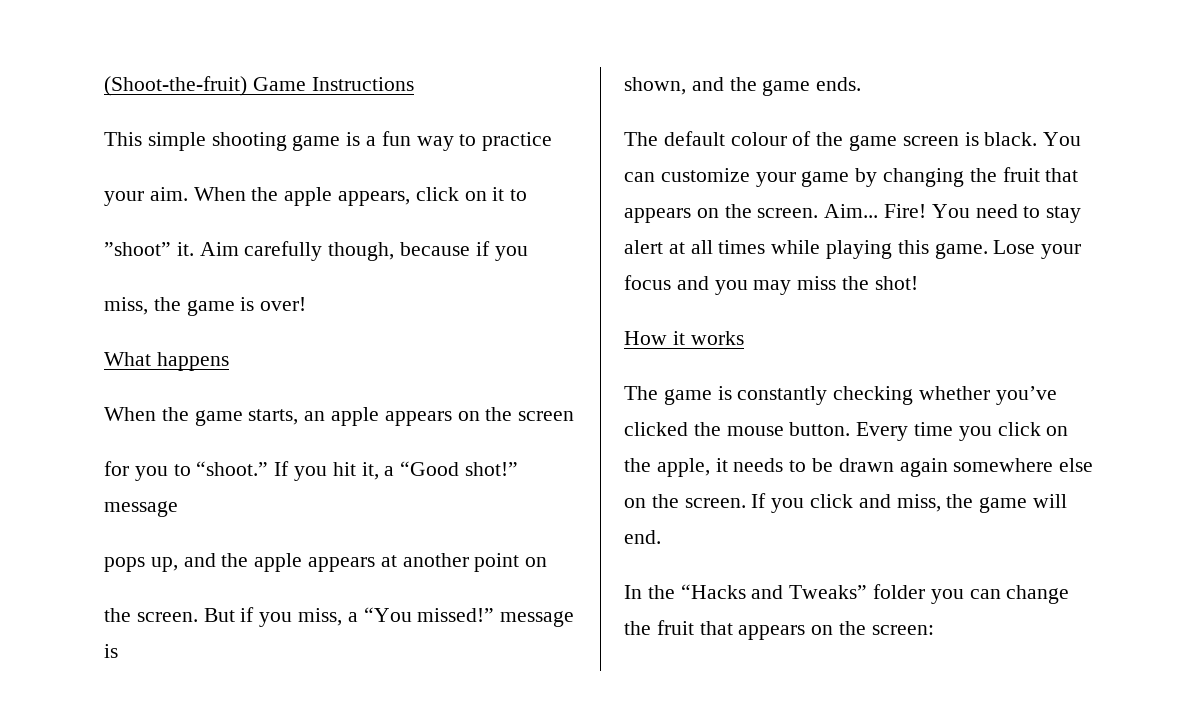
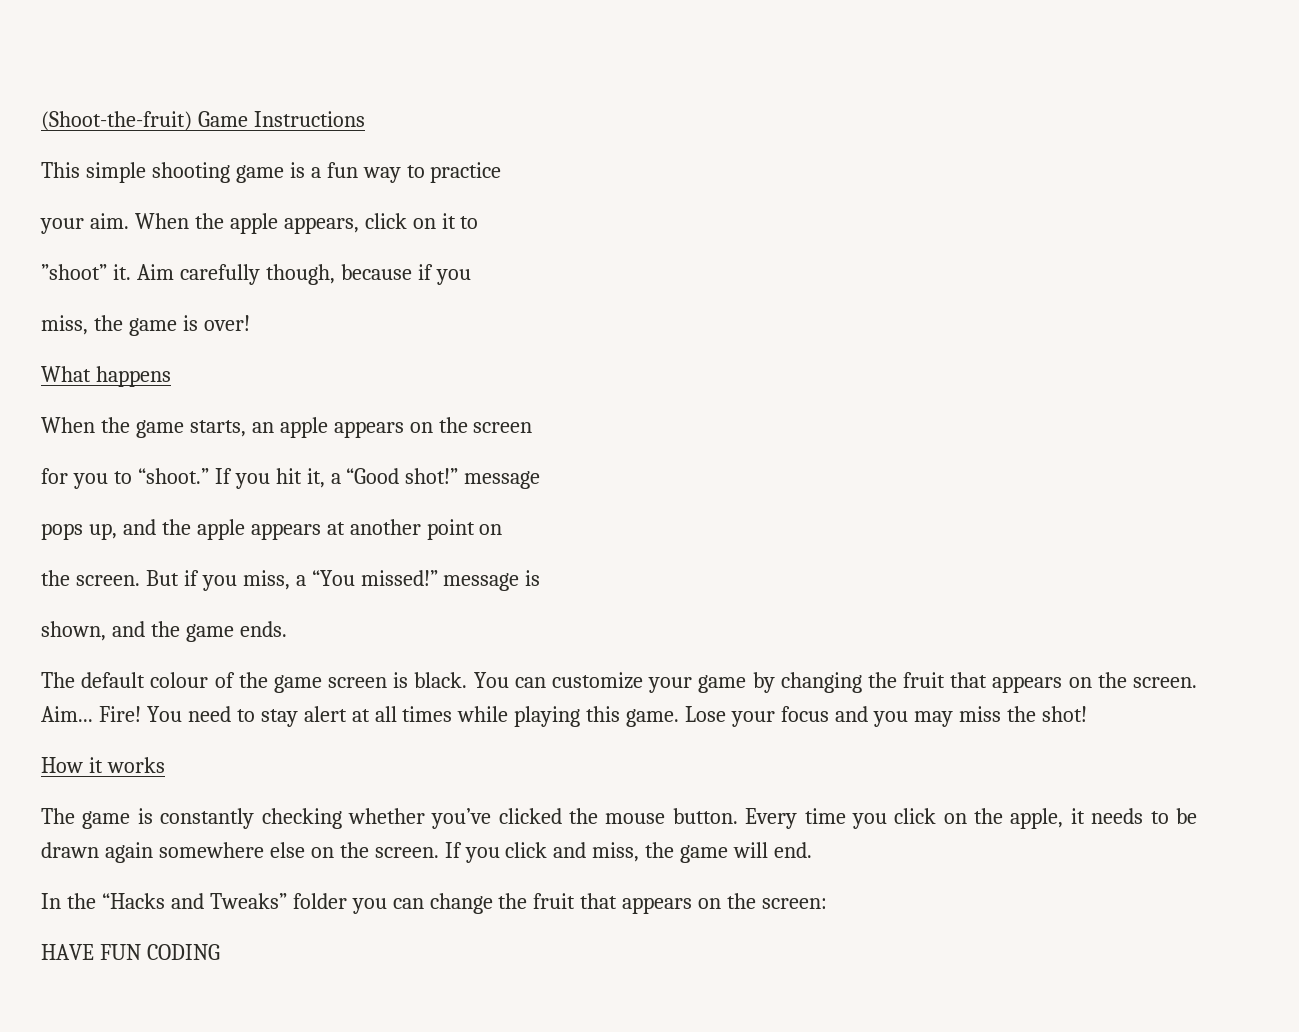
+ HAVE FUN CODING

